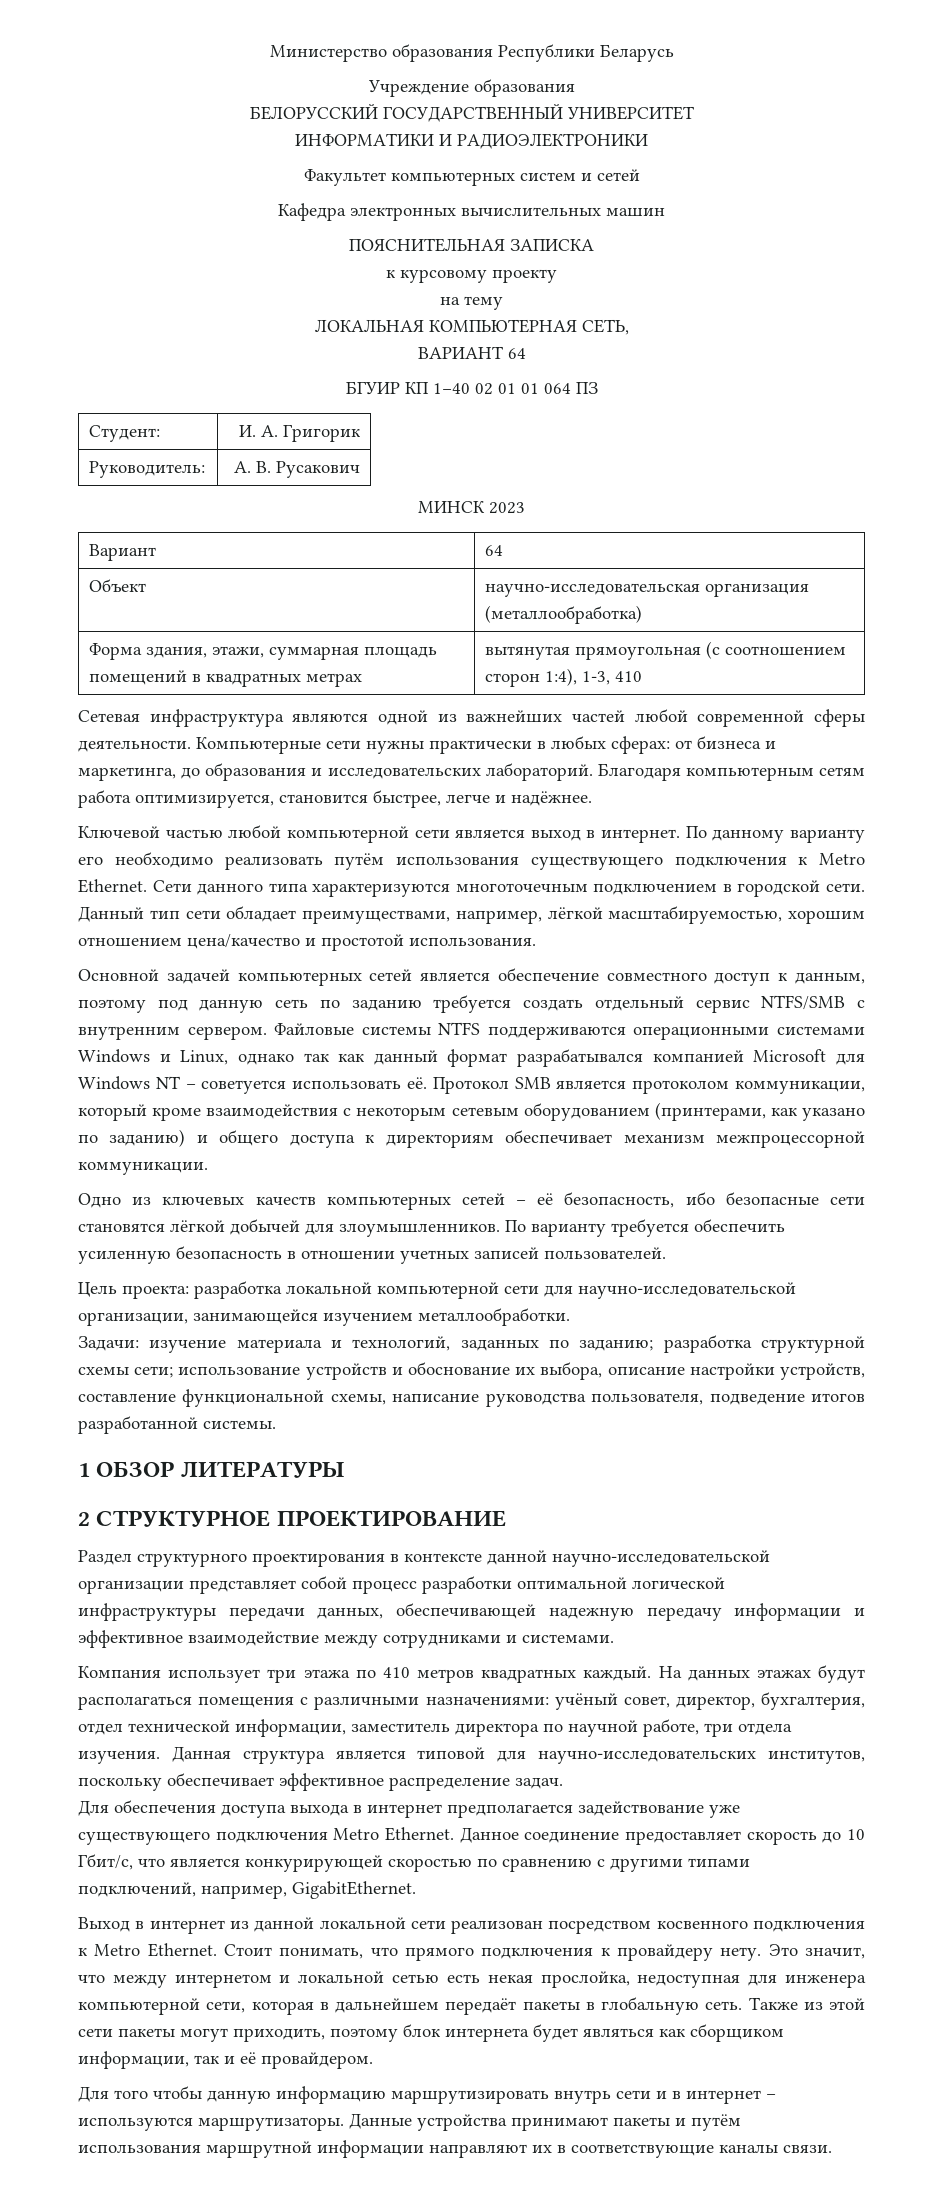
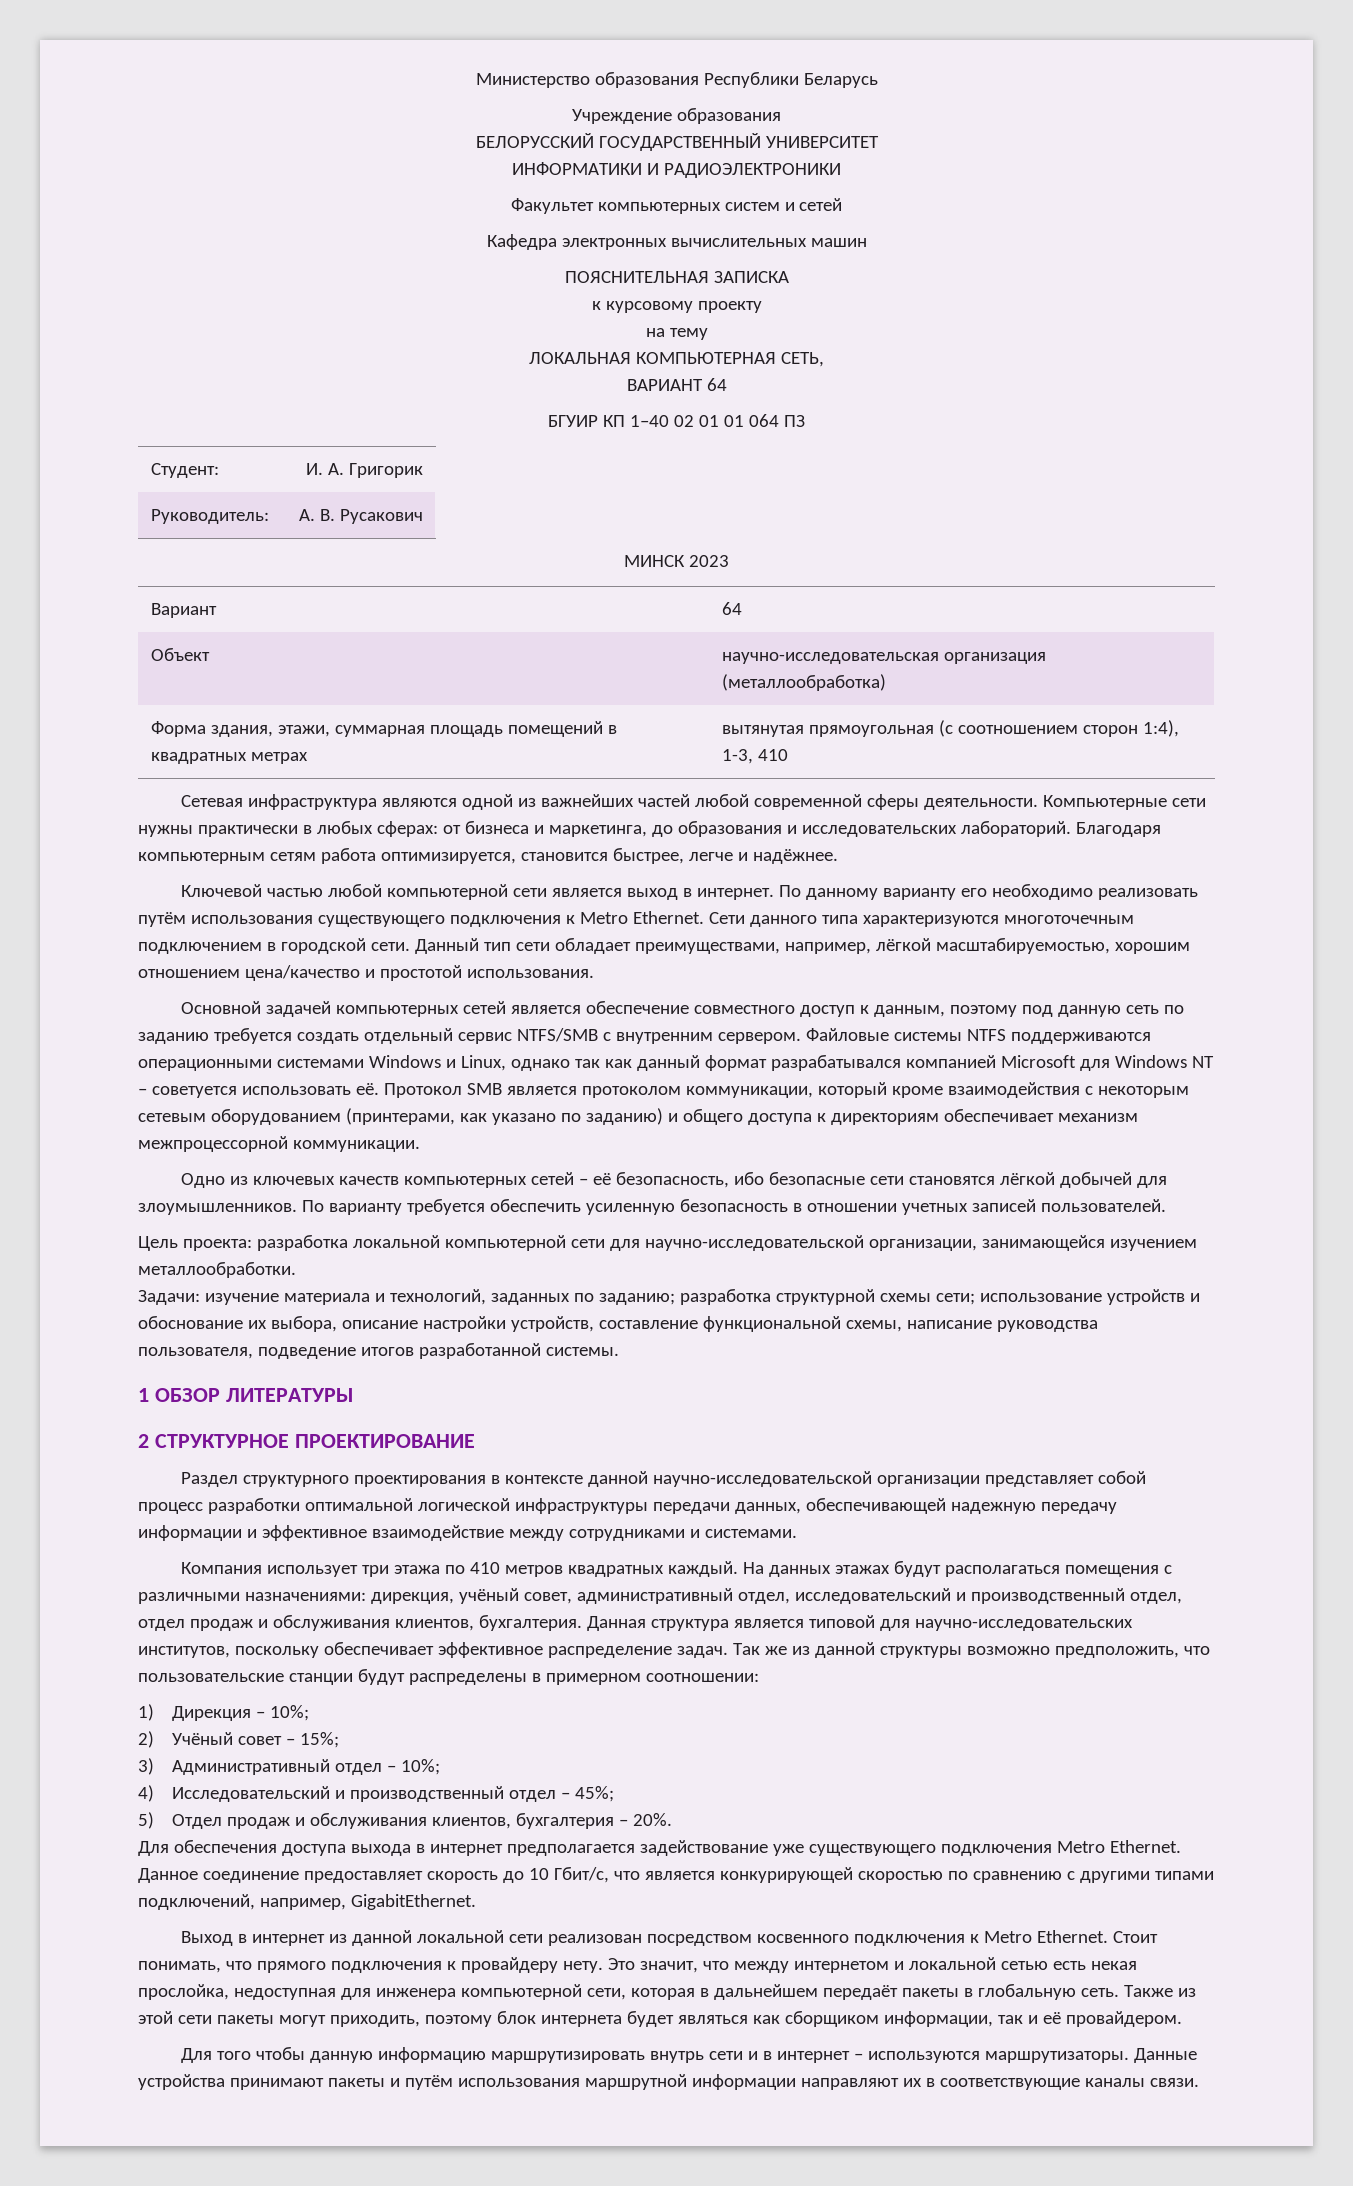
- На данных этажах будут располагаться помещения с различными назначениями: учёный совет, директор, бухгалтерия, отдел технической информации, заместитель директора по научной работе, три отдела изучения.
+ На данных этажах будут располагаться помещения с различными назначениями: дирекция, учёный совет, административный отдел, исследовательский и производственный отдел, отдел продаж и обслуживания клиентов, бухгалтерия.
+ Так же из данной структуры возможно предположить, что пользовательские станции будут распределены в примерном соотношении:
+ 1) Дирекция – 10%;
+ 2) Учёный совет – 15%;
+ 3) Административный отдел – 10%;
+ 4) Исследовательский и производственный отдел – 45%;
+ 5) Отдел продаж и обслуживания клиентов, бухгалтерия – 20%.

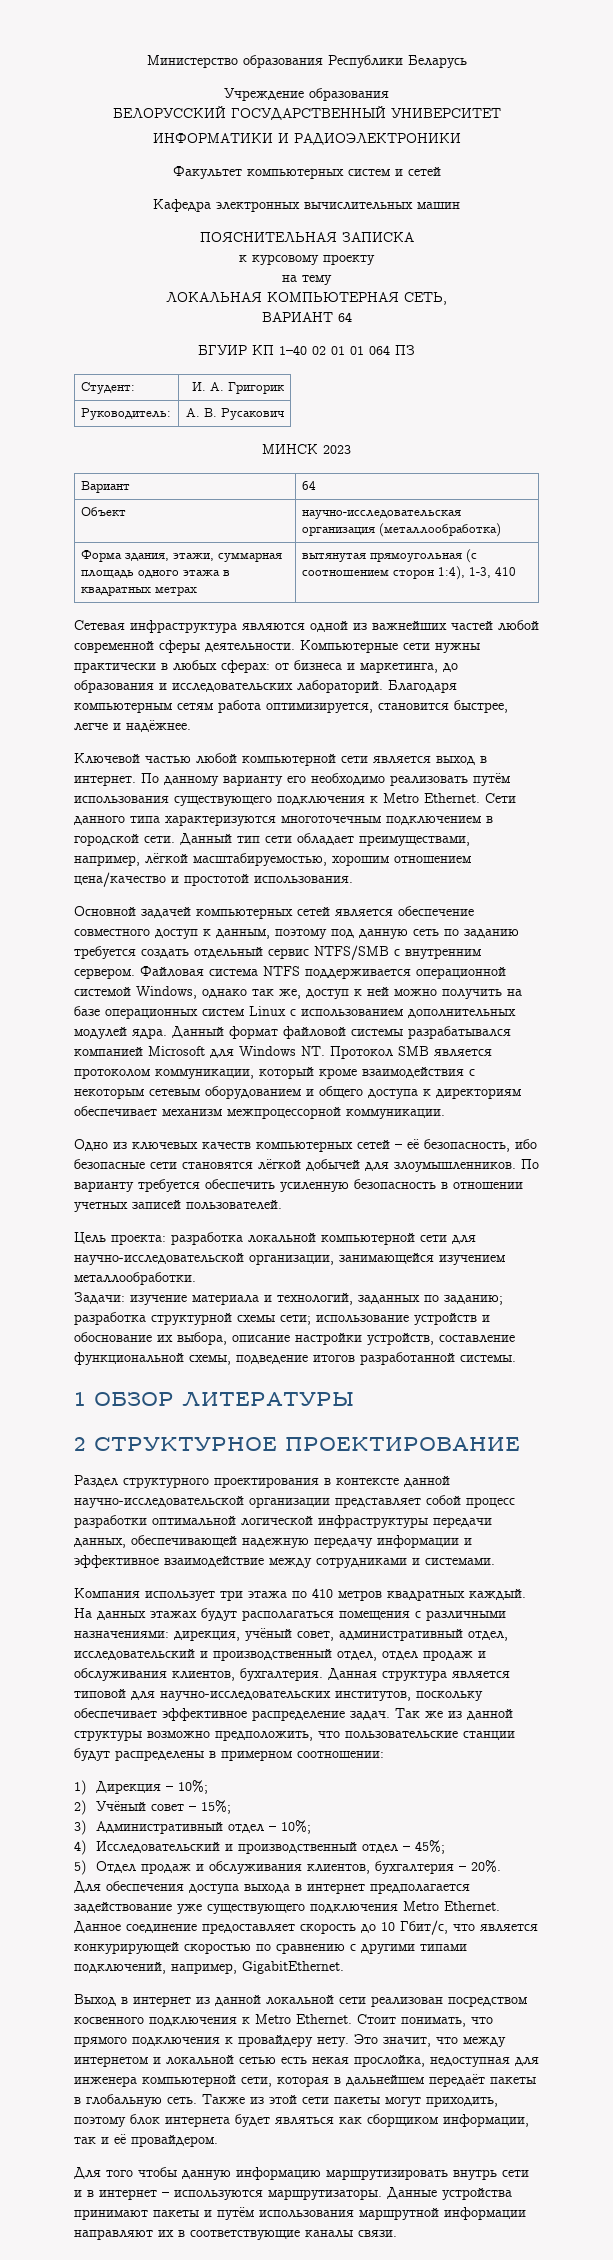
- Форма здания, этажи, суммарная площадь помещений в квадратных метрах | вытянутая прямоугольная (с соотношением сторон 1:4), 1-3, 410
+ Форма здания, этажи, суммарная площадь одного этажа в квадратных метрах | вытянутая прямоугольная (с соотношением сторон 1:4), 1-3, 410
- Файловые системы NTFS поддерживаются операционными системами Windows и Linux, однако так как данный формат разрабатывался компанией Microsoft для Windows NT – советуется использовать её. Протокол SMB является протоколом коммуникации, который кроме взаимодействия с некоторым сетевым оборудованием (принтерами, как указано по заданию) и общего доступа к директориям обеспечивает механизм межпроцессорной коммуникации.
+ Файловая система NTFS поддерживается операционной системой Windows, однако так же, доступ к ней можно получить на базе операционных систем Linux с использованием дополнительных модулей ядра. Данный формат файловой системы разрабатывался компанией Microsoft для Windows NT. Протокол SMB является протоколом коммуникации, который кроме взаимодействия с некоторым сетевым оборудованием и общего доступа к директориям обеспечивает механизм межпроцессорной коммуникации.
- Задачи: изучение материала и технологий, заданных по заданию; разработка структурной схемы сети; использование устройств и обоснование их выбора, описание настройки устройств, составление функциональной схемы, написание руководства пользователя, подведение итогов разработанной системы.
+ Задачи: изучение материала и технологий, заданных по заданию; разработка структурной схемы сети; использование устройств и обоснование их выбора, описание настройки устройств, составление функциональной схемы, подведение итогов разработанной системы.

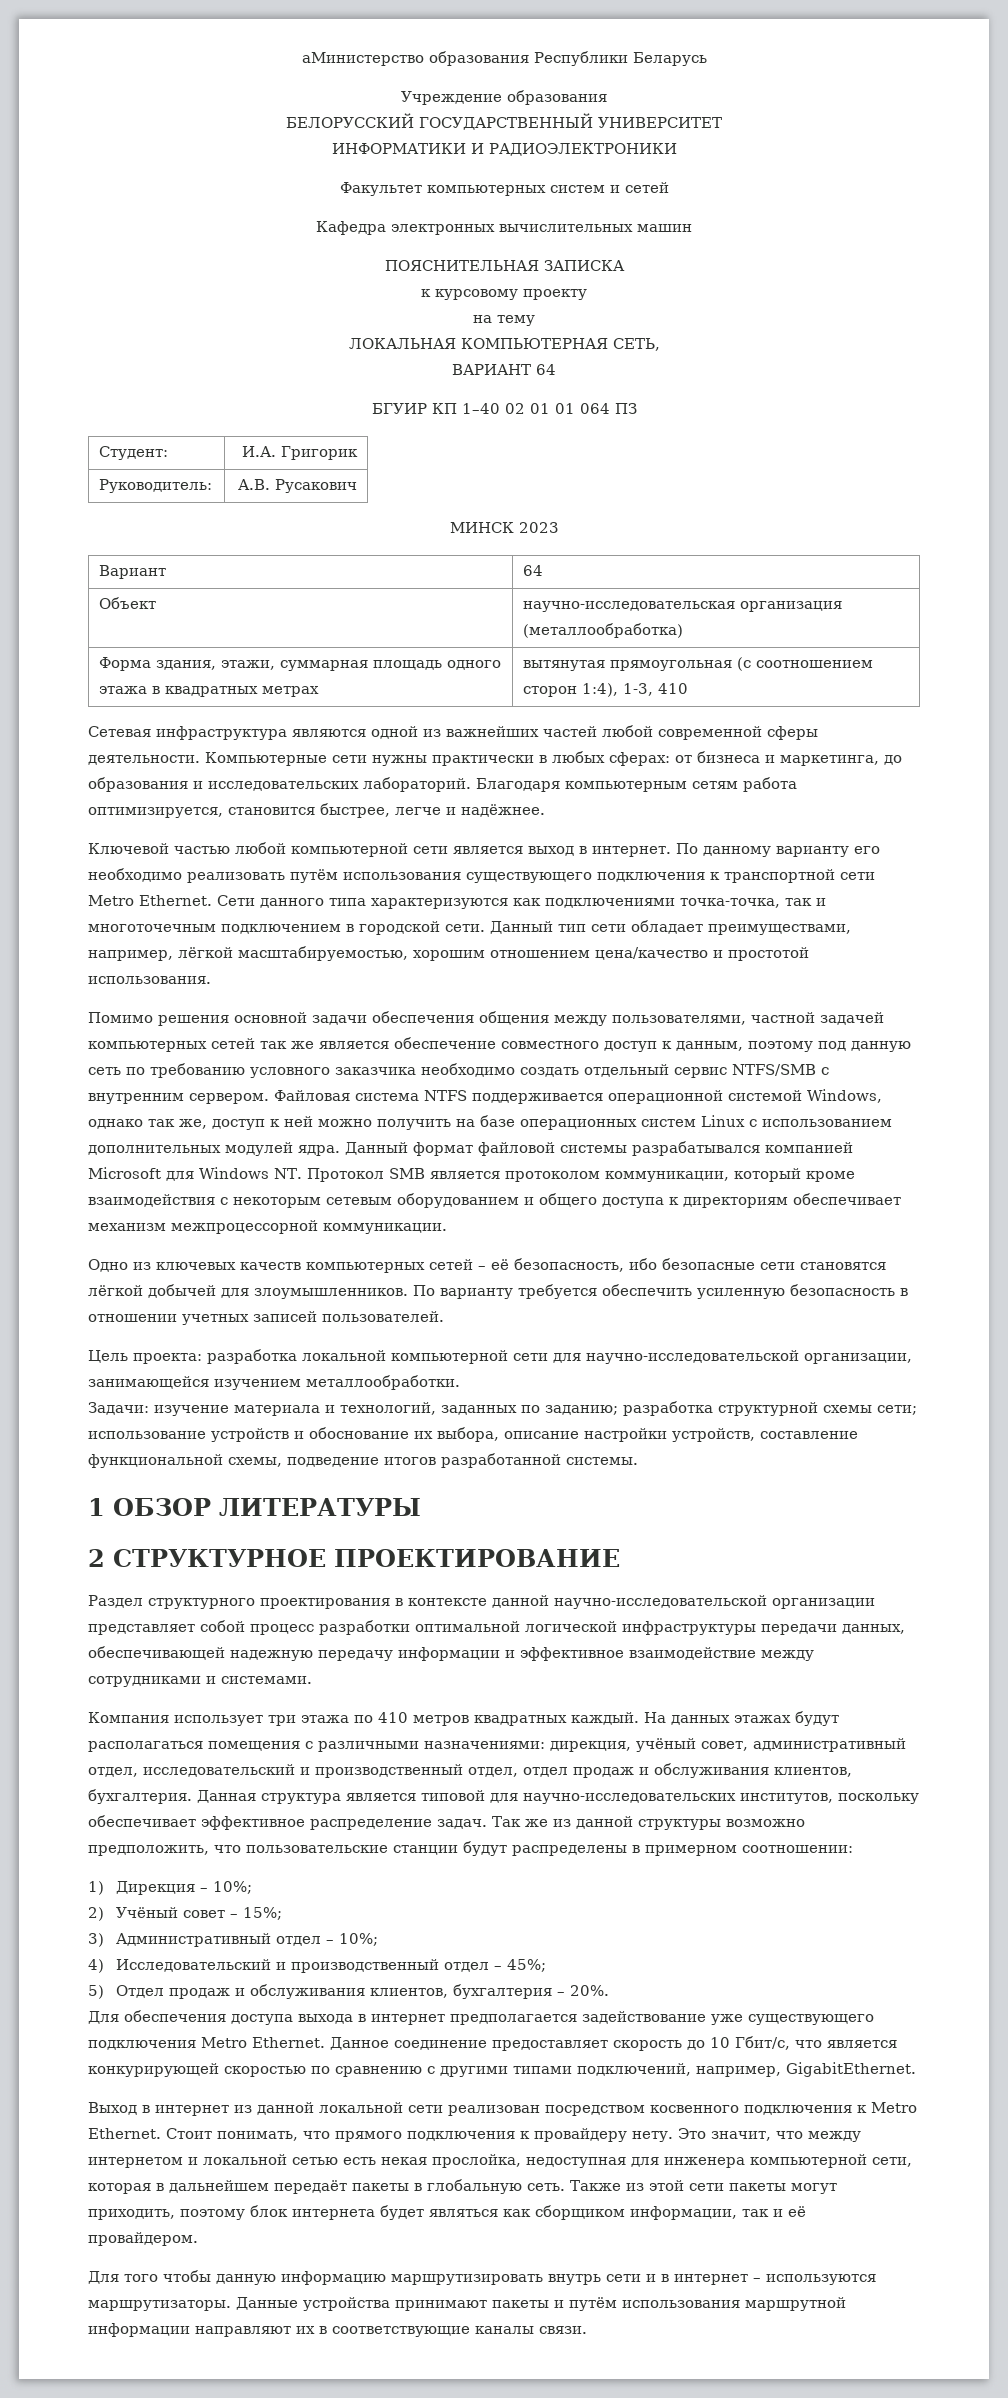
- Министерство образования Республики Беларусь
+ aМинистерство образования Республики Беларусь
- Студент: | И. А. Григорик
+ Студент: | И.А. Григорик
- Руководитель: | А. В. Русакович
+ Руководитель: | А.В. Русакович
- По данному варианту его необходимо реализовать путём использования существующего подключения к Metro Ethernet.
+ По данному варианту его необходимо реализовать путём использования существующего подключения к транспортной сети Metro Ethernet.
- Сети данного типа характеризуются многоточечным подключением в городской сети.
+ Сети данного типа характеризуются как подключениями точка-точка, так и многоточечным подключением в городской сети.
- Основной задачей компьютерных сетей является обеспечение совместного доступ к данным, поэтому под данную сеть по заданию требуется создать отдельный сервис NTFS/SMB с внутренним сервером.
+ Помимо решения основной задачи обеспечения общения между пользователями, частной задачей компьютерных сетей так же является обеспечение совместного доступ к данным, поэтому под данную сеть по требованию условного заказчика необходимо создать отдельный сервис NTFS/SMB с внутренним сервером.

